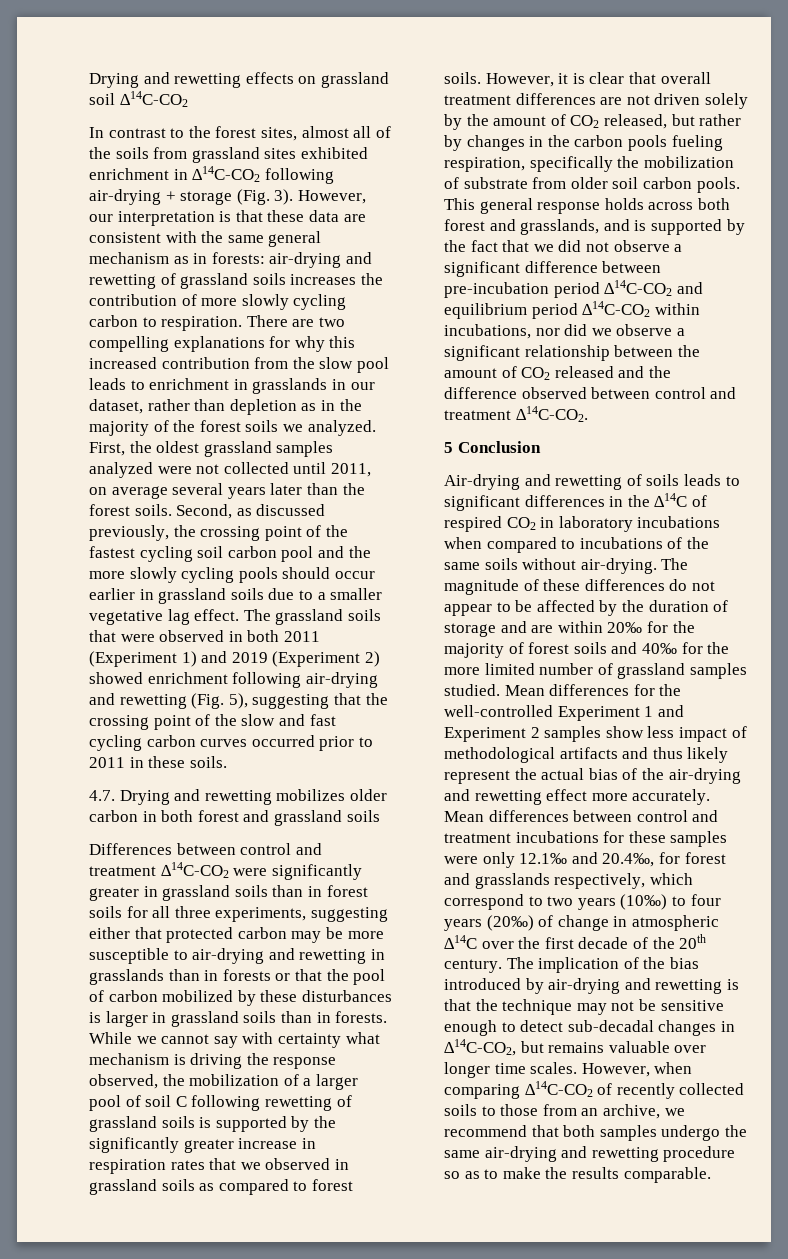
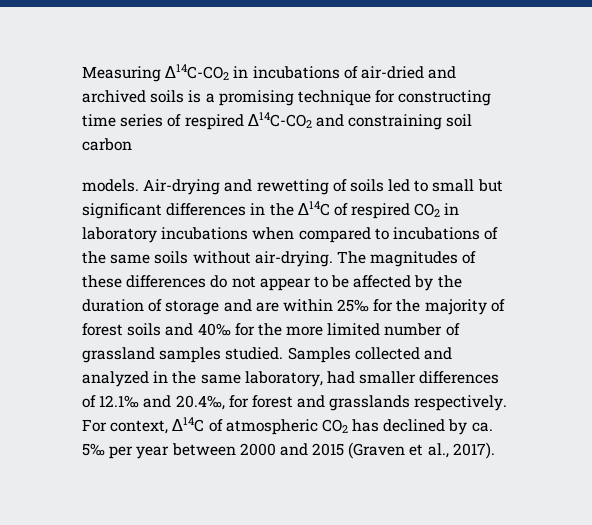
- Drying and rewetting effects on grassland soil ∆14C-CO2
- In contrast to the forest sites, almost all of the soils from grassland sites exhibited enrichment in ∆14C-CO2 following air-drying + storage (Fig. 3). However, our interpretation is that these data are consistent with the same general mechanism as in forests: air-drying and rewetting of grassland soils increases the contribution of more slowly cycling carbon to respiration. There are two compelling explanations for why this increased contribution from the slow pool leads to enrichment in grasslands in our dataset, rather than depletion as in the majority of the forest soils we analyzed. First, the oldest grassland samples analyzed were not collected until 2011, on average several years later than the forest soils. Second, as discussed previously, the crossing point of the fastest cycling soil carbon pool and the more slowly cycling pools should occur earlier in grassland soils due to a smaller vegetative lag effect. The grassland soils that were observed in both 2011 (Experiment 1) and 2019 (Experiment 2) showed enrichment following air-drying and rewetting (Fig. 5), suggesting that the crossing point of the slow and fast cycling carbon curves occurred prior to 2011 in these soils.
- 4.7. Drying and rewetting mobilizes older carbon in both forest and grassland soils
- Differences between control and treatment ∆14C-CO2 were significantly greater in grassland soils than in forest soils for all three experiments, suggesting either that protected carbon may be more susceptible to air-drying and rewetting in grasslands than in forests or that the pool of carbon mobilized by these disturbances is larger in grassland soils than in forests. While we cannot say with certainty what mechanism is driving the response observed, the mobilization of a larger pool of soil C following rewetting of grassland soils is supported by the significantly greater increase in respiration rates that we observed in grassland soils as compared to forest soils. However, it is clear that overall treatment differences are not driven solely by the amount of CO2 released, but rather by changes in the carbon pools fueling respiration, specifically the mobilization of substrate from older soil carbon pools. This general response holds across both forest and grasslands, and is supported by the fact that we did not observe a significant difference between pre-incubation period ∆14C-CO2 and equilibrium period ∆14C-CO2 within incubations, nor did we observe a significant relationship between the amount of CO2 released and the difference observed between control and treatment ∆14C-CO2.
- 5 Conclusion
- Air-drying and rewetting of soils leads to significant differences in the ∆14C of respired CO2 in laboratory incubations when compared to incubations of the same soils without air-drying.
+ Measuring ∆14C-CO2 in incubations of air-dried and archived soils is a promising technique for constructing time series of respired ∆14C-CO2 and constraining soil carbon
+ models. Air-drying and rewetting of soils led to small but significant differences in the ∆14C of respired CO2 in laboratory incubations when compared to incubations of the same soils without air-drying.
- The magnitude of these differences do not appear to be affected by the duration of storage and are within 20‰ for the majority of forest soils and 40‰ for the more limited number of grassland samples studied.
+ The magnitudes of these differences do not appear to be affected by the duration of storage and are within 25‰ for the majority of forest soils and 40‰ for the more limited number of grassland samples studied.
- Mean differences for the well-controlled Experiment 1 and Experiment 2 samples show less impact of methodological artifacts and thus likely represent the actual bias of the air-drying and rewetting effect more accurately. Mean differences between control and treatment incubations for these samples were only 12.1‰ and 20.4‰, for forest and grasslands respectively, which correspond to two years (10‰) to four years (20‰) of change in atmospheric ∆14C over the first decade of the 20th century. The implication of the bias introduced by air-drying and rewetting is that the technique may not be sensitive enough to detect sub-decadal changes in ∆14C-CO2, but remains valuable over longer time scales. However, when comparing ∆14C-CO2 of recently collected soils to those from an archive, we recommend that both samples undergo the same air-drying and rewetting procedure so as to make the results comparable.
+ Samples collected and analyzed in the same laboratory, had smaller differences of 12.1‰ and 20.4‰, for forest and grasslands respectively. For context, ∆14C of atmospheric CO2 has declined by ca. 5‰ per year between 2000 and 2015 (Graven et al., 2017).

